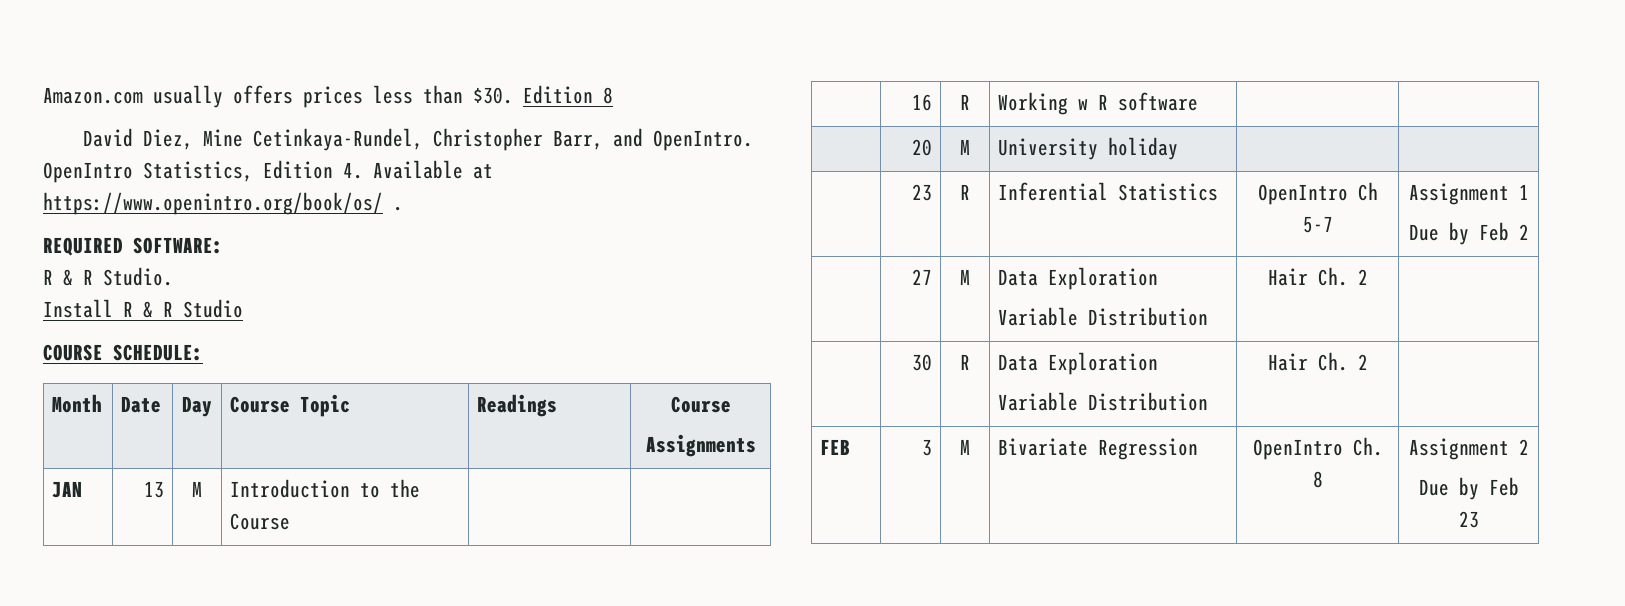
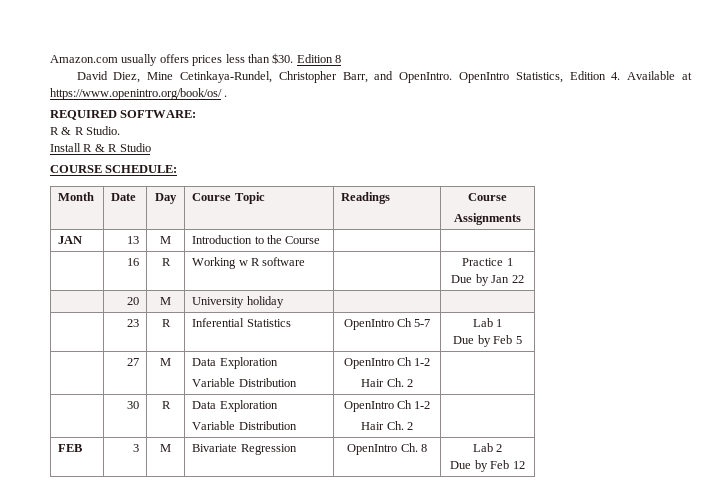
- | 16 | R | Working w R software | |
+ | 16 | R | Working w R software | | Practice 1
+ Due by Jan 22
- | 23 | R | Inferential Statistics | OpenIntro Ch 5-7 | Assignment 1
- Due by Feb 2
+ | 23 | R | Inferential Statistics | OpenIntro Ch 5-7 | Lab 1
+ Due by Feb 5
  | 27 | M | Data Exploration
- Variable Distribution | Hair Ch. 2 |
+ Variable Distribution | OpenIntro Ch 1-2
+ Hair Ch. 2 |
  | 30 | R | Data Exploration
- Variable Distribution | Hair Ch. 2 |
+ Variable Distribution | OpenIntro Ch 1-2
+ Hair Ch. 2 |
- FEB | 3 | M | Bivariate Regression | OpenIntro Ch. 8 | Assignment 2
- Due by Feb 23
+ FEB | 3 | M | Bivariate Regression | OpenIntro Ch. 8 | Lab 2
+ Due by Feb 12

